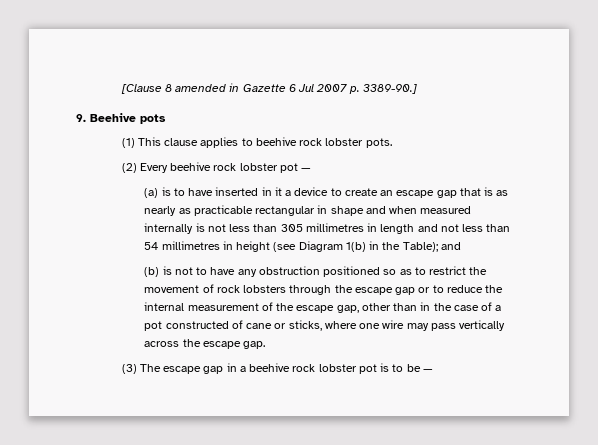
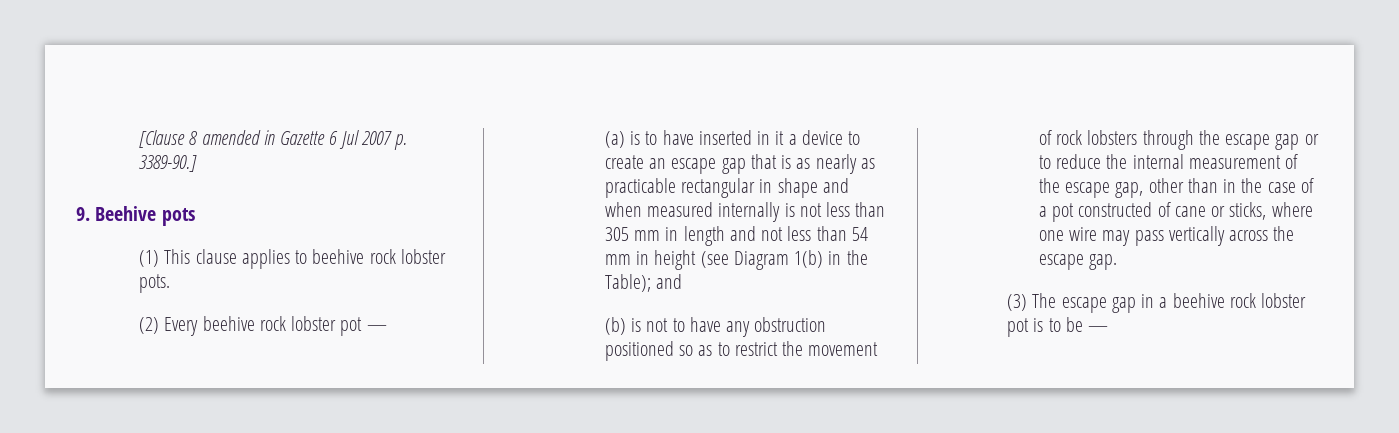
- (a) is to have inserted in it a device to create an escape gap that is as nearly as practicable rectangular in shape and when measured internally is not less than 305 millimetres in length and not less than 54 millimetres in height (see Diagram 1(b) in the Table); and
+ (a) is to have inserted in it a device to create an escape gap that is as nearly as practicable rectangular in shape and when measured internally is not less than 305 mm in length and not less than 54 mm in height (see Diagram 1(b) in the Table); and

